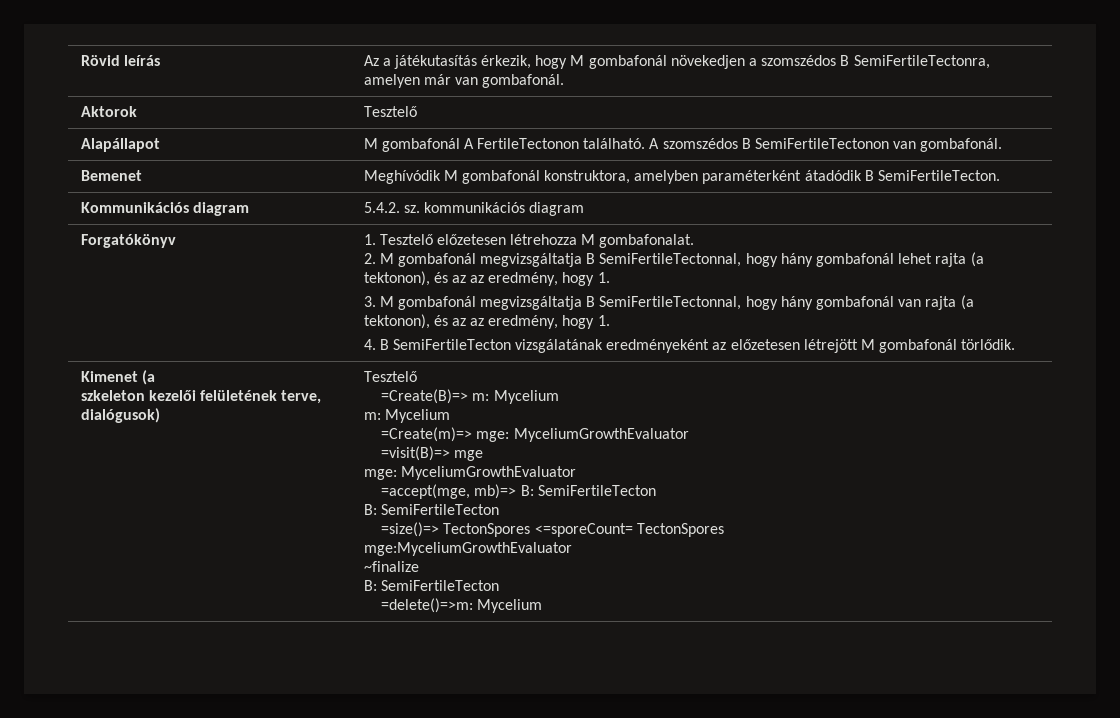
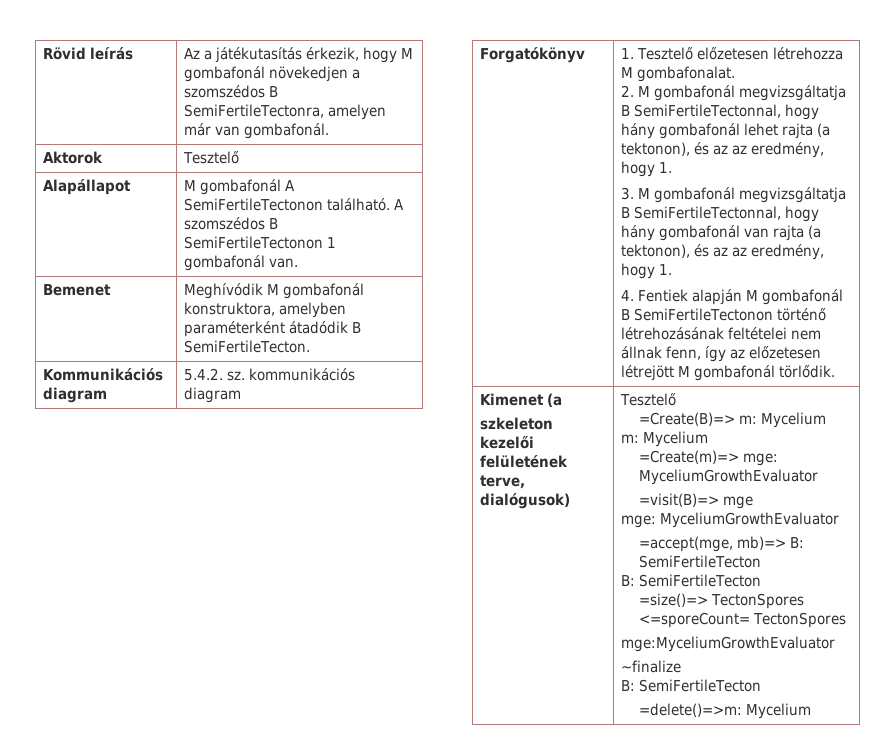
- Alapállapot | M gombafonál A FertileTectonon található. A szomszédos B SemiFertileTectonon van gombafonál.
+ Alapállapot | M gombafonál A SemiFertileTectonon található. A szomszédos B SemiFertileTectonon 1 gombafonál van.
- 4. B SemiFertileTecton vizsgálatának eredményeként az előzetesen létrejött M gombafonál törlődik.
+ 4. Fentiek alapján M gombafonál B SemiFertileTectonon történő létrehozásának feltételei nem állnak fenn, így az előzetesen létrejött M gombafonál törlődik.

